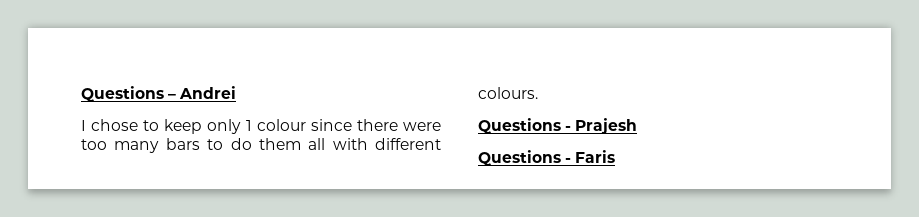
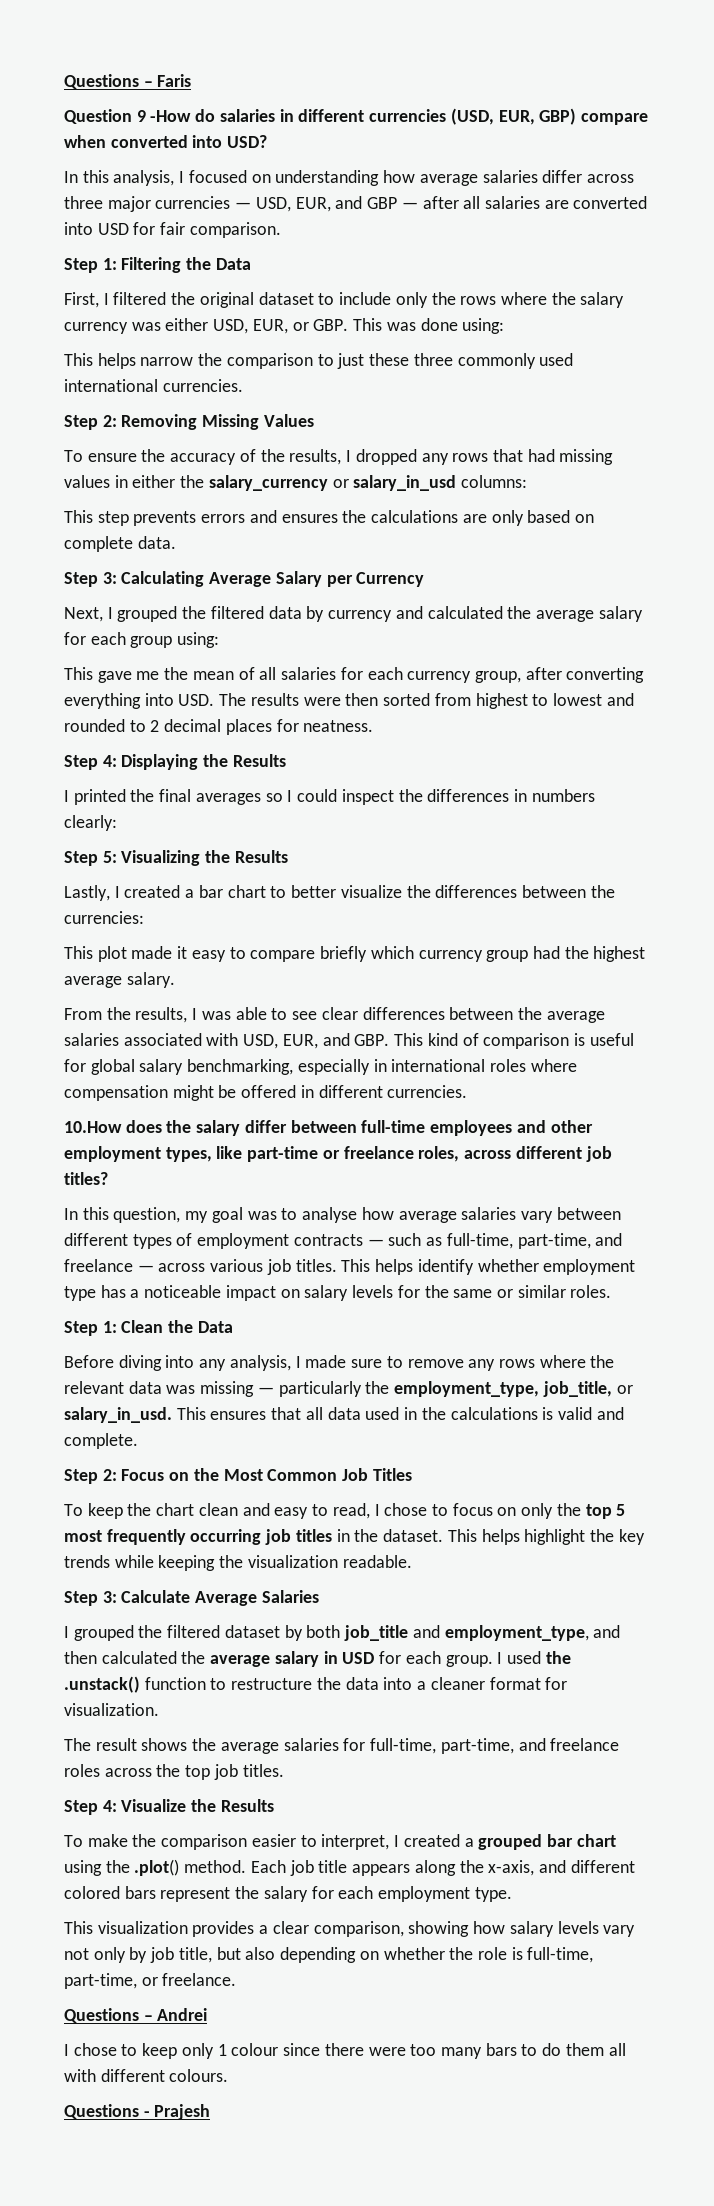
+ Questions – Faris
+ Question 9 -How do salaries in different currencies (USD, EUR, GBP) compare when converted into USD?
+ In this analysis, I focused on understanding how average salaries differ across three major currencies — USD, EUR, and GBP — after all salaries are converted into USD for fair comparison.
+ Step 1: Filtering the Data
+ First, I filtered the original dataset to include only the rows where the salary currency was either USD, EUR, or GBP. This was done using:
+ This helps narrow the comparison to just these three commonly used international currencies.
+ Step 2: Removing Missing Values
+ To ensure the accuracy of the results, I dropped any rows that had missing values in either the salary_currency or salary_in_usd columns:
+ This step prevents errors and ensures the calculations are only based on complete data.
+ Step 3: Calculating Average Salary per Currency
+ Next, I grouped the filtered data by currency and calculated the average salary for each group using:
+ This gave me the mean of all salaries for each currency group, after converting everything into USD. The results were then sorted from highest to lowest and rounded to 2 decimal places for neatness.
+ Step 4: Displaying the Results
+ I printed the final averages so I could inspect the differences in numbers clearly:
+ Step 5: Visualizing the Results
+ Lastly, I created a bar chart to better visualize the differences between the currencies:
+ This plot made it easy to compare briefly which currency group had the highest average salary.
+ From the results, I was able to see clear differences between the average salaries associated with USD, EUR, and GBP. This kind of comparison is useful for global salary benchmarking, especially in international roles where compensation might be offered in different currencies.
+ 10.How does the salary differ between full-time employees and other employment types, like part-time or freelance roles, across different job titles?
+ In this question, my goal was to analyse how average salaries vary between different types of employment contracts — such as full-time, part-time, and freelance — across various job titles. This helps identify whether employment type has a noticeable impact on salary levels for the same or similar roles.
+ Step 1: Clean the Data
+ Before diving into any analysis, I made sure to remove any rows where the relevant data was missing — particularly the employment_type, job_title, or salary_in_usd. This ensures that all data used in the calculations is valid and complete.
+ Step 2: Focus on the Most Common Job Titles
+ To keep the chart clean and easy to read, I chose to focus on only the top 5 most frequently occurring job titles in the dataset. This helps highlight the key trends while keeping the visualization readable.
+ Step 3: Calculate Average Salaries
+ I grouped the filtered dataset by both job_title and employment_type, and then calculated the average salary in USD for each group. I used the .unstack() function to restructure the data into a cleaner format for visualization.
+ The result shows the average salaries for full-time, part-time, and freelance roles across the top job titles.
+ Step 4: Visualize the Results
+ To make the comparison easier to interpret, I created a grouped bar chart using the .plot() method. Each job title appears along the x-axis, and different colored bars represent the salary for each employment type.
+ This visualization provides a clear comparison, showing how salary levels vary not only by job title, but also depending on whether the role is full-time, part-time, or freelance.
- Questions - Faris

